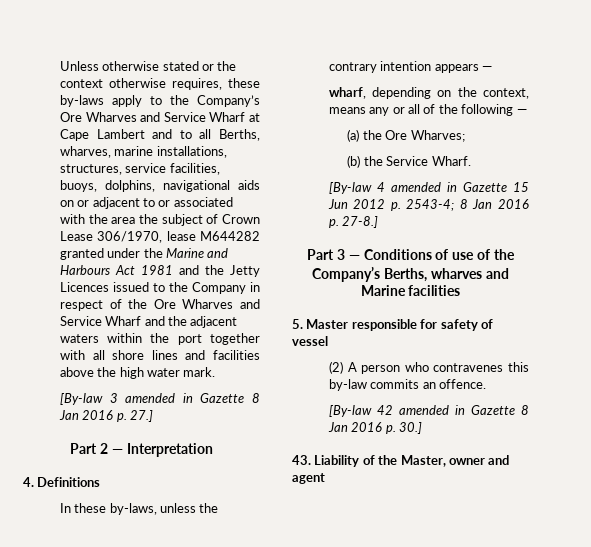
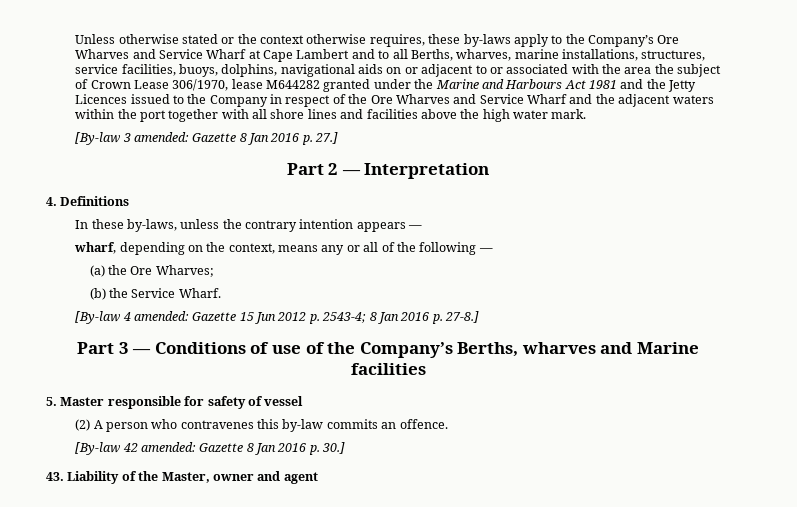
- [By-law 3 amended in Gazette 8 Jan 2016 p. 27.]
+ [By-law 3 amended: Gazette 8 Jan 2016 p. 27.]
- [By-law 4 amended in Gazette 15 Jun 2012 p. 2543-4; 8 Jan 2016 p. 27-8.]
+ [By-law 4 amended: Gazette 15 Jun 2012 p. 2543-4; 8 Jan 2016 p. 27-8.]
- [By-law 42 amended in Gazette 8 Jan 2016 p. 30.]
+ [By-law 42 amended: Gazette 8 Jan 2016 p. 30.]

